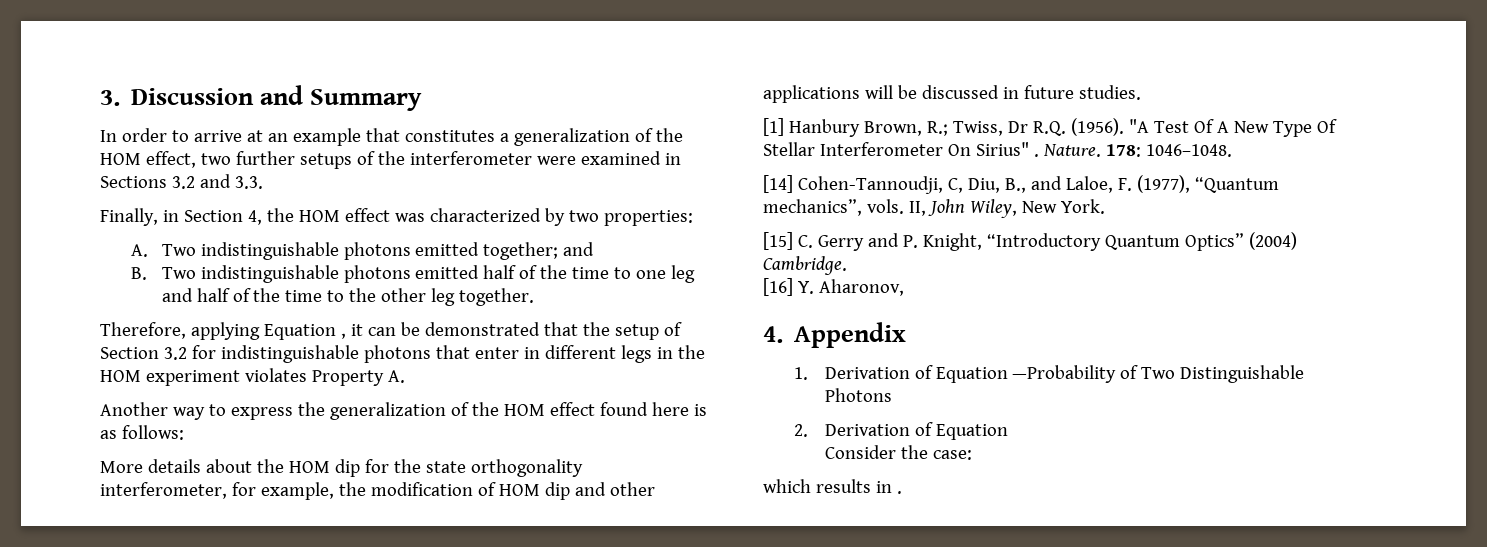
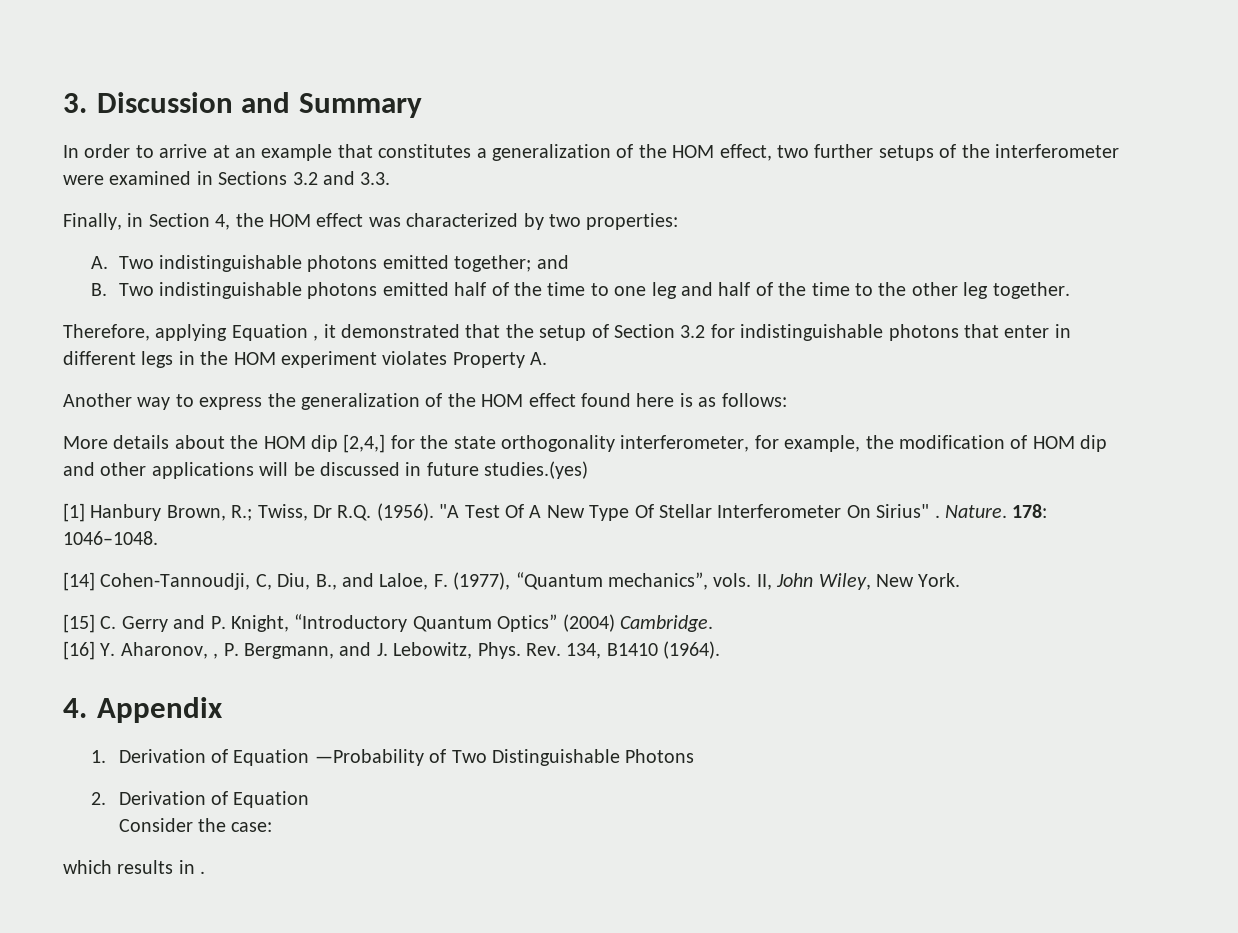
- Therefore, applying Equation , it can be demonstrated that the setup of Section 3.2 for indistinguishable photons that enter in different legs in the HOM experiment violates Property A.
+ Therefore, applying Equation , it demonstrated that the setup of Section 3.2 for indistinguishable photons that enter in different legs in the HOM experiment violates Property A.
- More details about the HOM dip for the state orthogonality interferometer, for example, the modification of HOM dip and other applications will be discussed in future studies.
+ More details about the HOM dip [2,4,] for the state orthogonality interferometer, for example, the modification of HOM dip and other applications will be discussed in future studies.(yes)
- [16] Y. Aharonov,
+ [16] Y. Aharonov, , P. Bergmann, and J. Lebowitz, Phys. Rev. 134, B1410 (1964).

